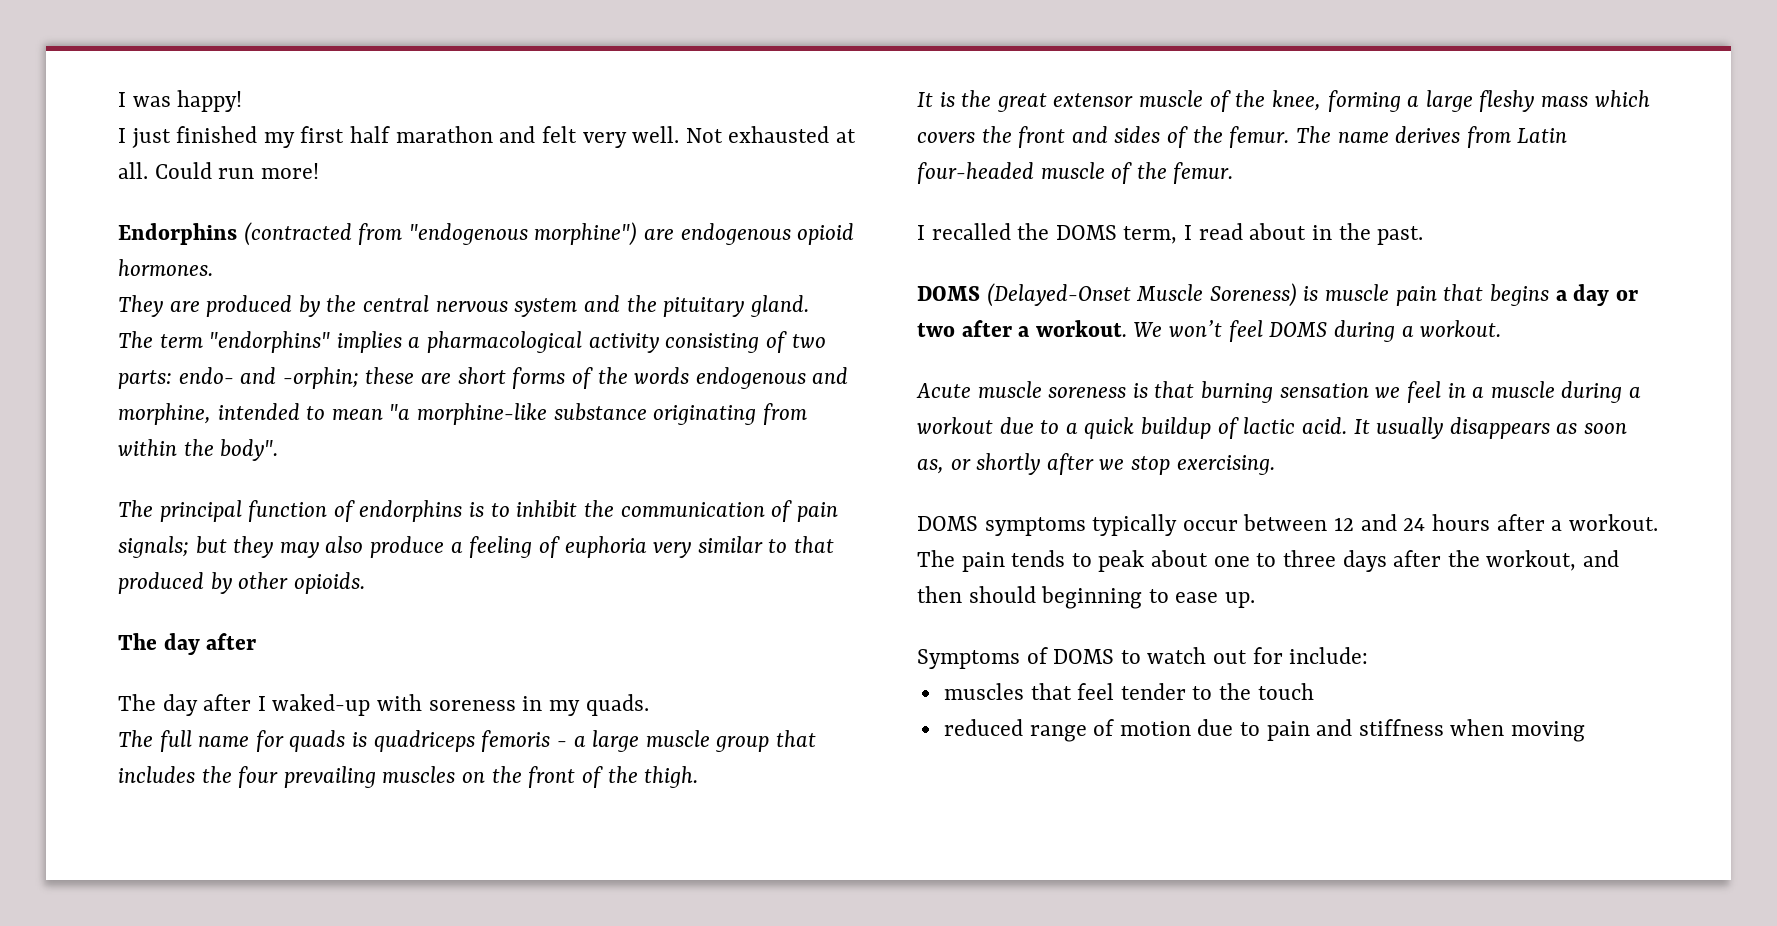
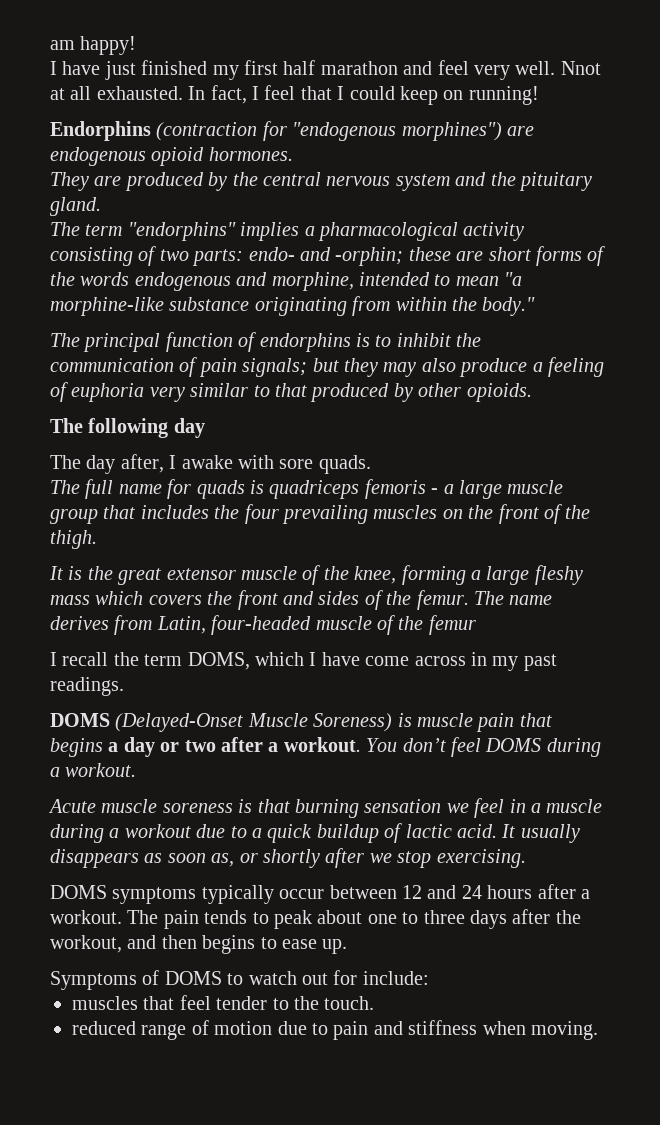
- I was happy!
+ am happy!
- I just finished my first half marathon and felt very well.
+ I have just finished my first half marathon and feel very well.
- Not exhausted at all. Could run more!
- Endorphins (contracted from "endogenous morphine") are endogenous opioid hormones.
+ Nnot at all exhausted. In fact, I feel that I could keep on running!
+ Endorphins (contraction for "endogenous morphines") are endogenous opioid hormones.
- The term "endorphins" implies a pharmacological activity consisting of two parts: endo- and -orphin; these are short forms of the words endogenous and morphine, intended to mean "a morphine-like substance originating from within the body".
+ The term "endorphins" implies a pharmacological activity consisting of two parts: endo- and -orphin; these are short forms of the words endogenous and morphine, intended to mean "a morphine-like substance originating from within the body."
  The principal function of endorphins is to inhibit the communication of pain signals; but they may also produce a feeling of euphoria very similar to that produced by other opioids.
- The day after
- The day after I waked-up with soreness in my quads.
+ The following day
+ The day after, I awake with sore quads.
- The name derives from Latin four-headed muscle of the femur.
- I recalled the DOMS term, I read about in the past.
+ The name derives from Latin, four-headed muscle of the femur
+ I recall the term DOMS, which I have come across in my past readings.
- We won’t feel DOMS during a workout.
+ You don’t feel DOMS during a workout.
- The pain tends to peak about one to three days after the workout, and then should beginning to ease up.
+ The pain tends to peak about one to three days after the workout, and then begins to ease up.
- muscles that feel tender to the touch
+ muscles that feel tender to the touch.
- reduced range of motion due to pain and stiffness when moving
+ reduced range of motion due to pain and stiffness when moving.

